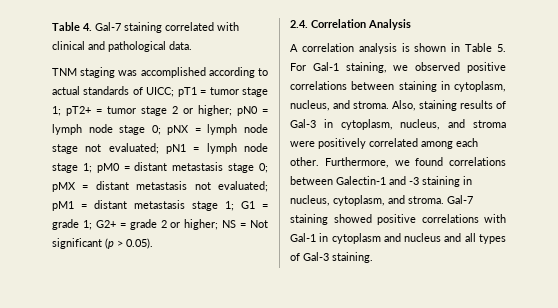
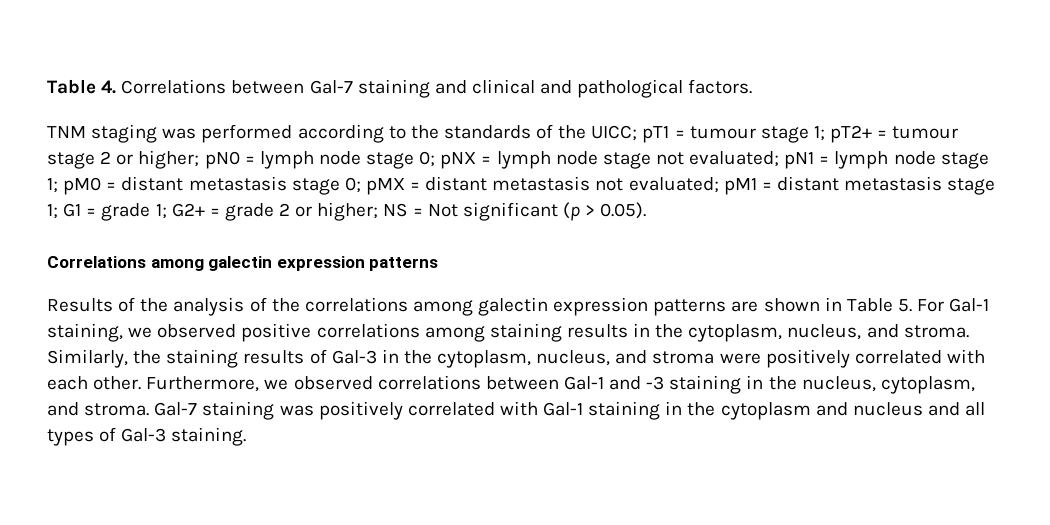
- Table 4. Gal-7 staining correlated with clinical and pathological data.
+ Table 4. Correlations between Gal-7 staining and clinical and pathological factors.
- TNM staging was accomplished according to actual standards of UICC;
+ TNM staging was performed according to the standards of the UICC;
- pT1 = tumor stage 1;
+ pT1 = tumour stage 1;
- pT2+ = tumor stage 2 or higher;
+ pT2+ = tumour stage 2 or higher;
- 2.4. Correlation Analysis
- A correlation analysis is shown in Table 5. For Gal-1 staining, we observed positive correlations between staining in cytoplasm, nucleus, and stroma.
+ Correlations among galectin expression patterns
+ Results of the analysis of the correlations among galectin expression patterns are shown in Table 5. For Gal-1 staining, we observed positive correlations among staining results in the cytoplasm, nucleus, and stroma.
- Also, staining results of Gal-3 in cytoplasm, nucleus, and stroma were positively correlated among each other.
+ Similarly, the staining results of Gal-3 in the cytoplasm, nucleus, and stroma were positively correlated with each other.
- Furthermore, we found correlations between Galectin-1 and -3 staining in nucleus, cytoplasm, and stroma.
+ Furthermore, we observed correlations between Gal-1 and -3 staining in the nucleus, cytoplasm, and stroma.
- Gal-7 staining showed positive correlations with Gal-1 in cytoplasm and nucleus and all types of Gal-3 staining.
+ Gal-7 staining was positively correlated with Gal-1 staining in the cytoplasm and nucleus and all types of Gal-3 staining.

